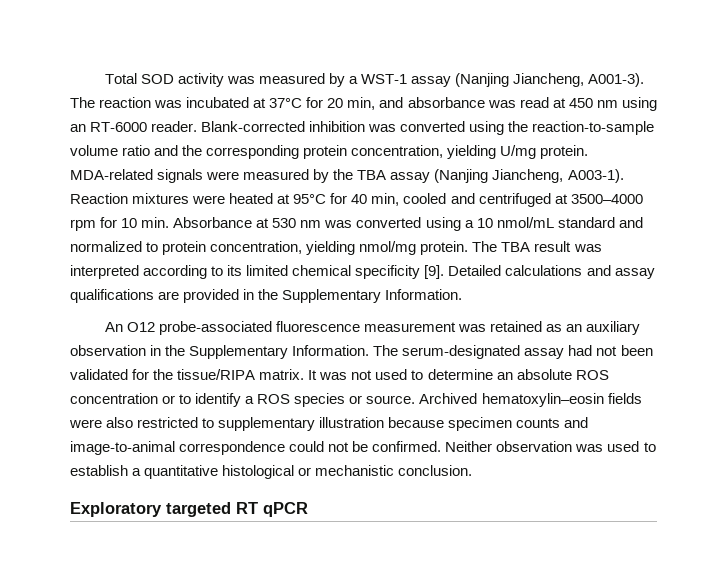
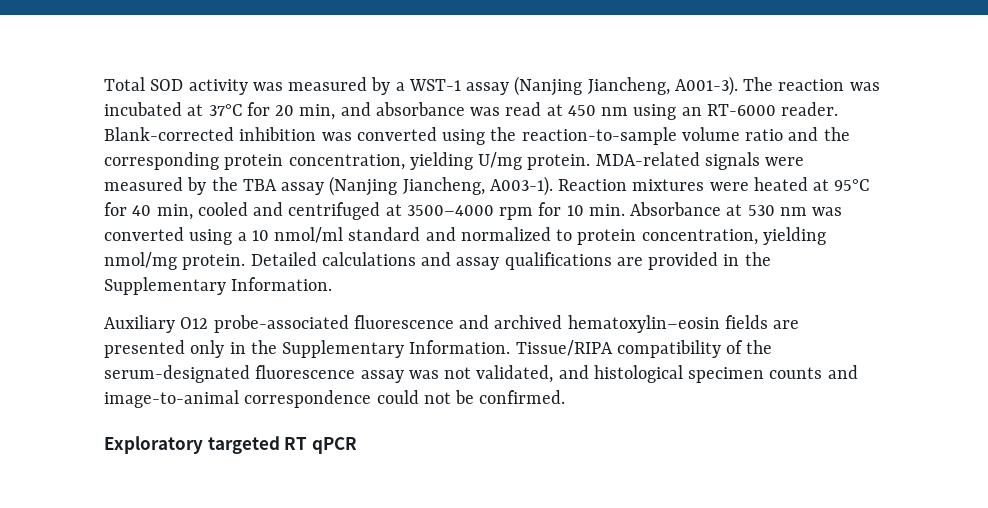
- Reaction mixtures were heated at 95°C for 40 min, cooled and centrifuged at 3500–4000 rpm for 10 min. Absorbance at 530 nm was converted using a 10 nmol/mL standard and normalized to protein concentration, yielding nmol/mg protein.
+ Reaction mixtures were heated at 95°C for 40 min, cooled and centrifuged at 3500–4000 rpm for 10 min. Absorbance at 530 nm was converted using a 10 nmol/ml standard and normalized to protein concentration, yielding nmol/mg protein.
- The TBA result was interpreted according to its limited chemical specificity [9].
- An O12 probe-associated fluorescence measurement was retained as an auxiliary observation in the Supplementary Information. The serum-designated assay had not been validated for the tissue/RIPA matrix. It was not used to determine an absolute ROS concentration or to identify a ROS species or source. Archived hematoxylin–eosin fields were also restricted to supplementary illustration because specimen counts and image-to-animal correspondence could not be confirmed. Neither observation was used to establish a quantitative histological or mechanistic conclusion.
+ Auxiliary O12 probe-associated fluorescence and archived hematoxylin–eosin fields are presented only in the Supplementary Information. Tissue/RIPA compatibility of the serum-designated fluorescence assay was not validated, and histological specimen counts and image-to-animal correspondence could not be confirmed.

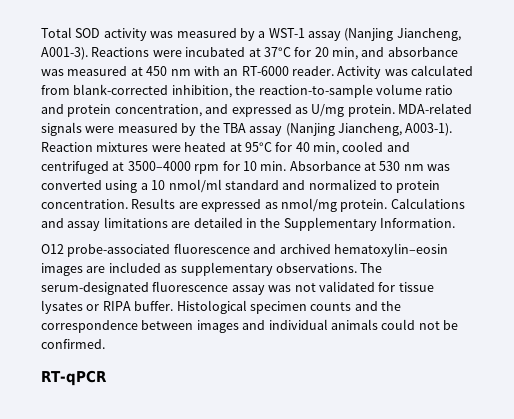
- The reaction was incubated at 37°C for 20 min, and absorbance was read at 450 nm using an RT-6000 reader.
+ Reactions were incubated at 37°C for 20 min, and absorbance was measured at 450 nm with an RT-6000 reader.
- Blank-corrected inhibition was converted using the reaction-to-sample volume ratio and the corresponding protein concentration, yielding U/mg protein.
+ Activity was calculated from blank-corrected inhibition, the reaction-to-sample volume ratio and protein concentration, and expressed as U/mg protein.
- Reaction mixtures were heated at 95°C for 40 min, cooled and centrifuged at 3500–4000 rpm for 10 min. Absorbance at 530 nm was converted using a 10 nmol/ml standard and normalized to protein concentration, yielding nmol/mg protein. Detailed calculations and assay qualifications are provided in the Supplementary Information.
+ Reaction mixtures were heated at 95°C for 40 min, cooled and centrifuged at 3500–4000 rpm for 10 min. Absorbance at 530 nm was converted using a 10 nmol/ml standard and normalized to protein concentration. Results are expressed as nmol/mg protein. Calculations and assay limitations are detailed in the Supplementary Information.
- Auxiliary O12 probe-associated fluorescence and archived hematoxylin–eosin fields are presented only in the Supplementary Information. Tissue/RIPA compatibility of the serum-designated fluorescence assay was not validated, and histological specimen counts and image-to-animal correspondence could not be confirmed.
+ O12 probe-associated fluorescence and archived hematoxylin–eosin images are included as supplementary observations. The serum-designated fluorescence assay was not validated for tissue lysates or RIPA buffer. Histological specimen counts and the correspondence between images and individual animals could not be confirmed.
- Exploratory targeted RT qPCR
+ RT-qPCR

